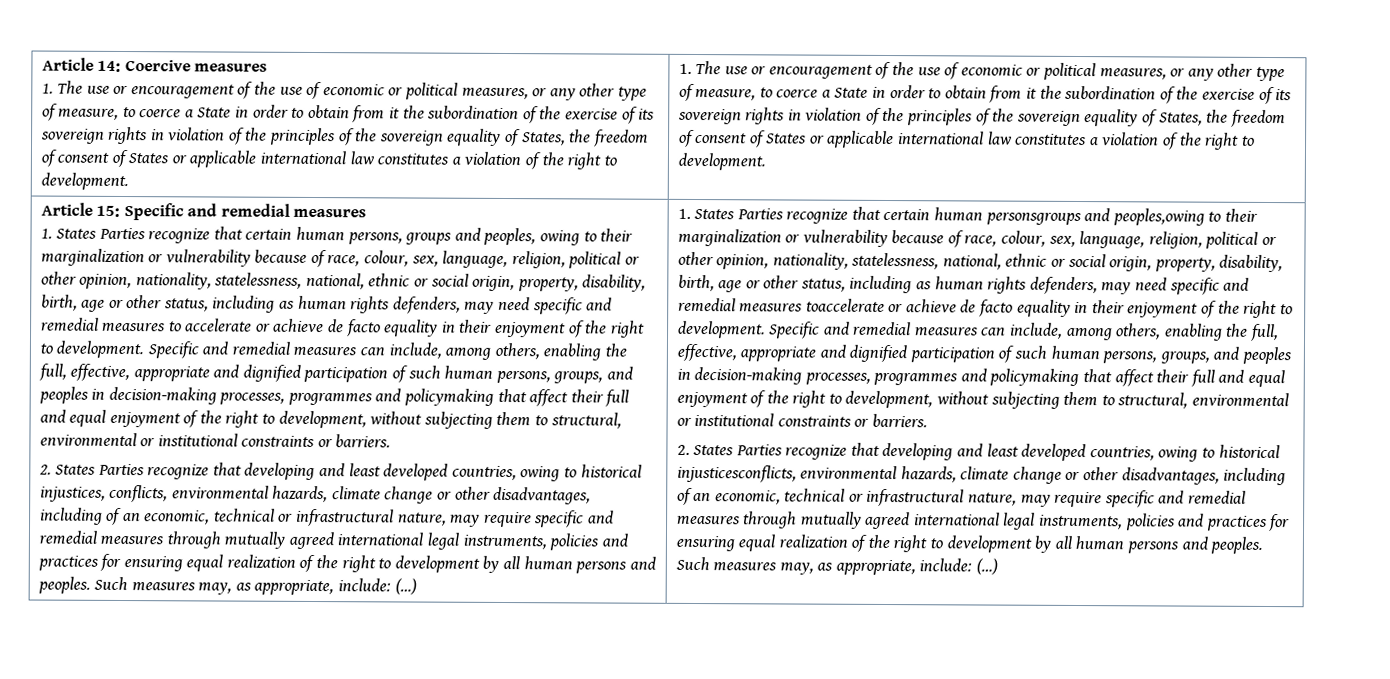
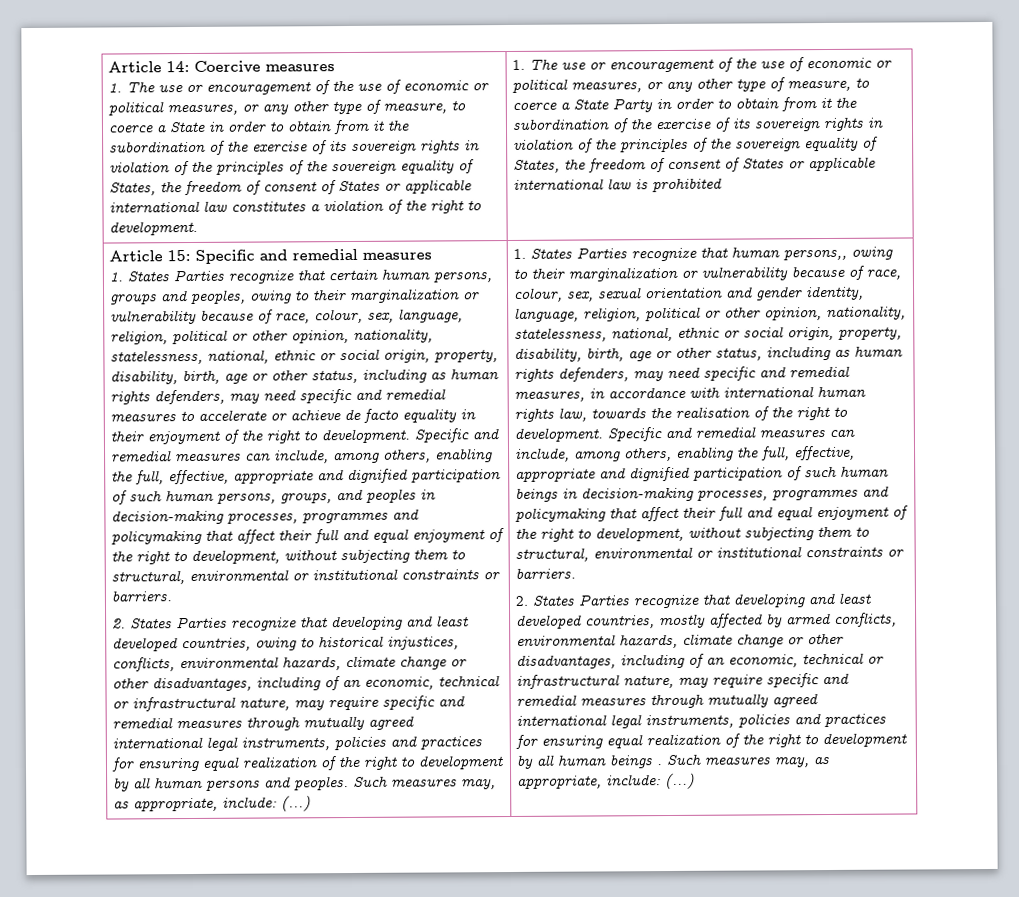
- 1. The use or encouragement of the use of economic or political measures, or any other type of measure, to coerce a State in order to obtain from it the subordination of the exercise of its sovereign rights in violation of the principles of the sovereign equality of States, the freedom of consent of States or applicable international law constitutes a violation of the right to development. | 1. The use or encouragement of the use of economic or political measures, or any other type of measure, to coerce a State in order to obtain from it the subordination of the exercise of its sovereign rights in violation of the principles of the sovereign equality of States, the freedom of consent of States or applicable international law constitutes a violation of the right to development.
+ 1. The use or encouragement of the use of economic or political measures, or any other type of measure, to coerce a State in order to obtain from it the subordination of the exercise of its sovereign rights in violation of the principles of the sovereign equality of States, the freedom of consent of States or applicable international law constitutes a violation of the right to development. | 1. The use or encouragement of the use of economic or political measures, or any other type of measure, to coerce a State Party in order to obtain from it the subordination of the exercise of its sovereign rights in violation of the principles of the sovereign equality of States, the freedom of consent of States or applicable international law is prohibited
- 1. States Parties recognize that certain human personsgroups and peoples,owing to their marginalization or vulnerability because of race, colour, sex, language, religion, political or other opinion, nationality, statelessness, national, ethnic or social origin, property, disability, birth, age or other status, including as human rights defenders, may need specific and remedial measures toaccelerate or achieve de facto equality in their enjoyment of the right to development. Specific and remedial measures can include, among others, enabling the full, effective, appropriate and dignified participation of such human persons, groups, and peoples in decision-making processes, programmes and policymaking that affect their full and equal enjoyment of the right to development, without subjecting them to structural, environmental or institutional constraints or barriers.
+ 1. States Parties recognize that human persons,, owing to their marginalization or vulnerability because of race, colour, sex, sexual orientation and gender identity, language, religion, political or other opinion, nationality, statelessness, national, ethnic or social origin, property, disability, birth, age or other status, including as human rights defenders, may need specific and remedial measures, in accordance with international human rights law, towards the realisation of the right to development. Specific and remedial measures can include, among others, enabling the full, effective, appropriate and dignified participation of such human beings in decision-making processes, programmes and policymaking that affect their full and equal enjoyment of the right to development, without subjecting them to structural, environmental or institutional constraints or barriers.
- 2. States Parties recognize that developing and least developed countries, owing to historical injusticesconflicts, environmental hazards, climate change or other disadvantages, including of an economic, technical or infrastructural nature, may require specific and remedial measures through mutually agreed international legal instruments, policies and practices for ensuring equal realization of the right to development by all human persons and peoples.
+ 2. States Parties recognize that developing and least developed countries, mostly affected by armed conflicts, environmental hazards, climate change or other disadvantages, including of an economic, technical or infrastructural nature, may require specific and remedial measures through mutually agreed international legal instruments, policies and practices for ensuring equal realization of the right to development by all human beings .

